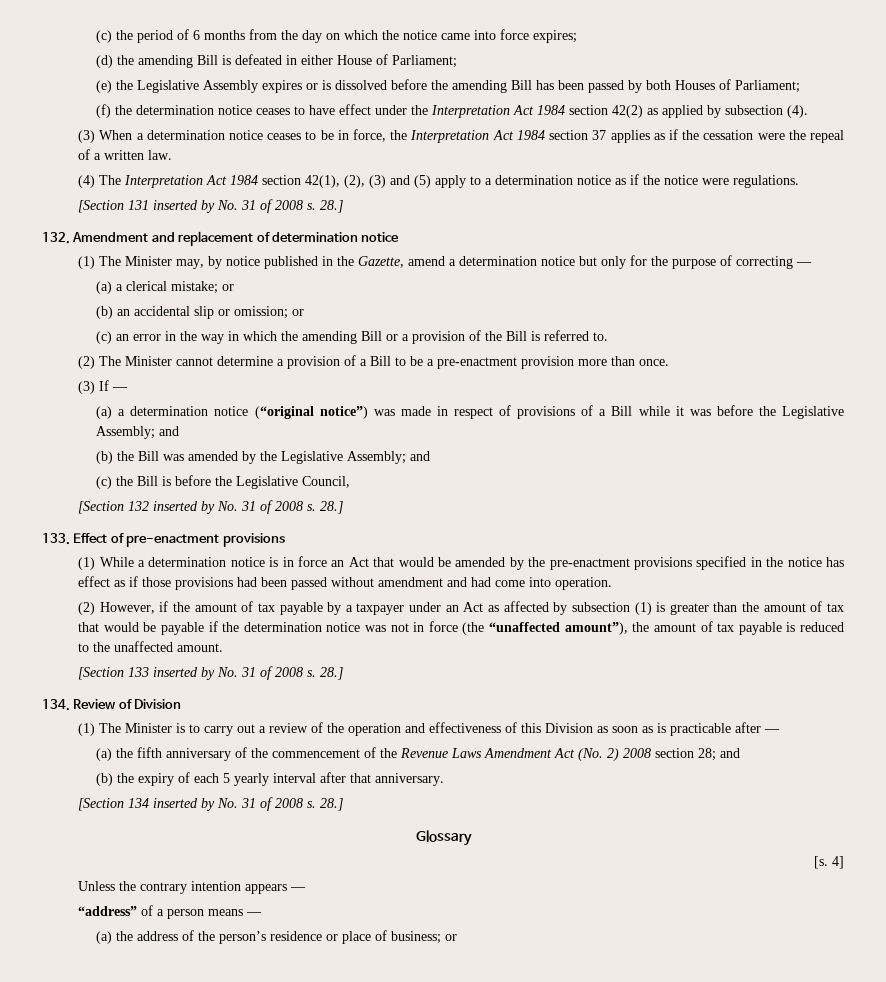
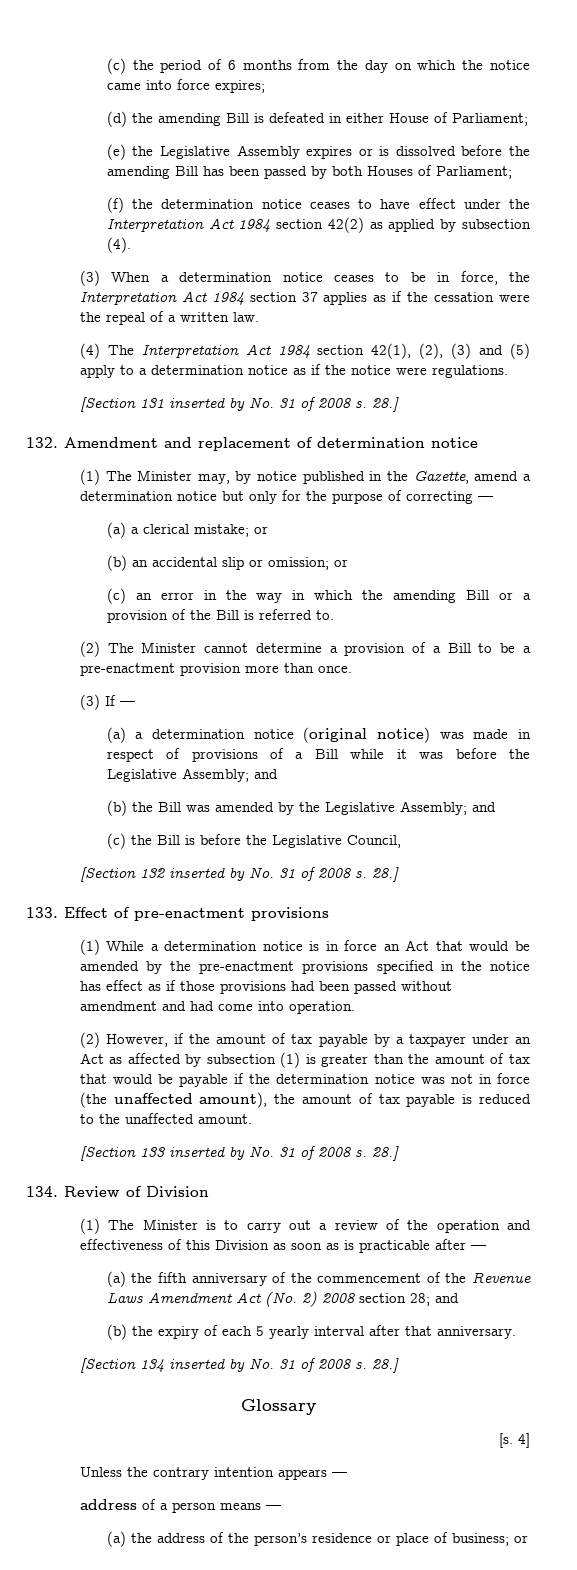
- (a) a determination notice (“original notice”) was made in respect of provisions of a Bill while it was before the Legislative Assembly; and
+ (a) a determination notice (original notice) was made in respect of provisions of a Bill while it was before the Legislative Assembly; and
- (2) However, if the amount of tax payable by a taxpayer under an Act as affected by subsection (1) is greater than the amount of tax that would be payable if the determination notice was not in force (the “unaffected amount”), the amount of tax payable is reduced to the unaffected amount.
+ (2) However, if the amount of tax payable by a taxpayer under an Act as affected by subsection (1) is greater than the amount of tax that would be payable if the determination notice was not in force (the unaffected amount), the amount of tax payable is reduced to the unaffected amount.
- “address” of a person means —
+ address of a person means —

